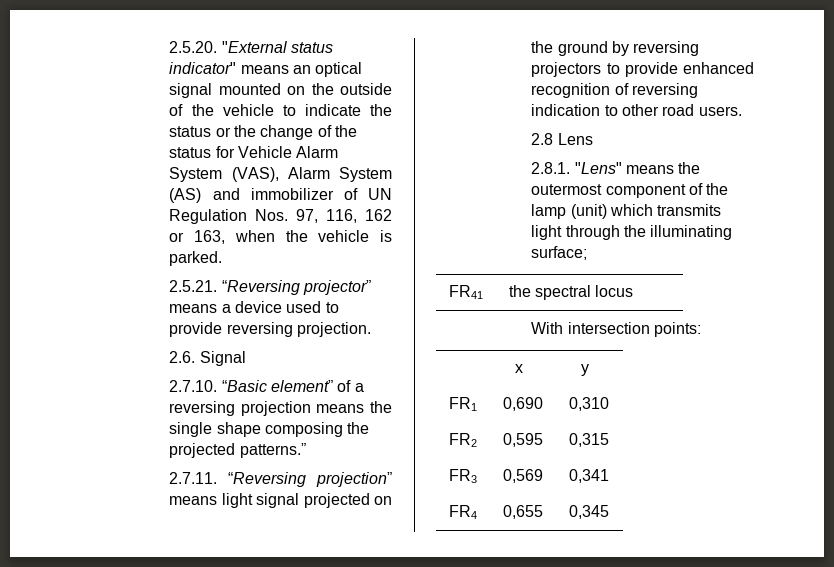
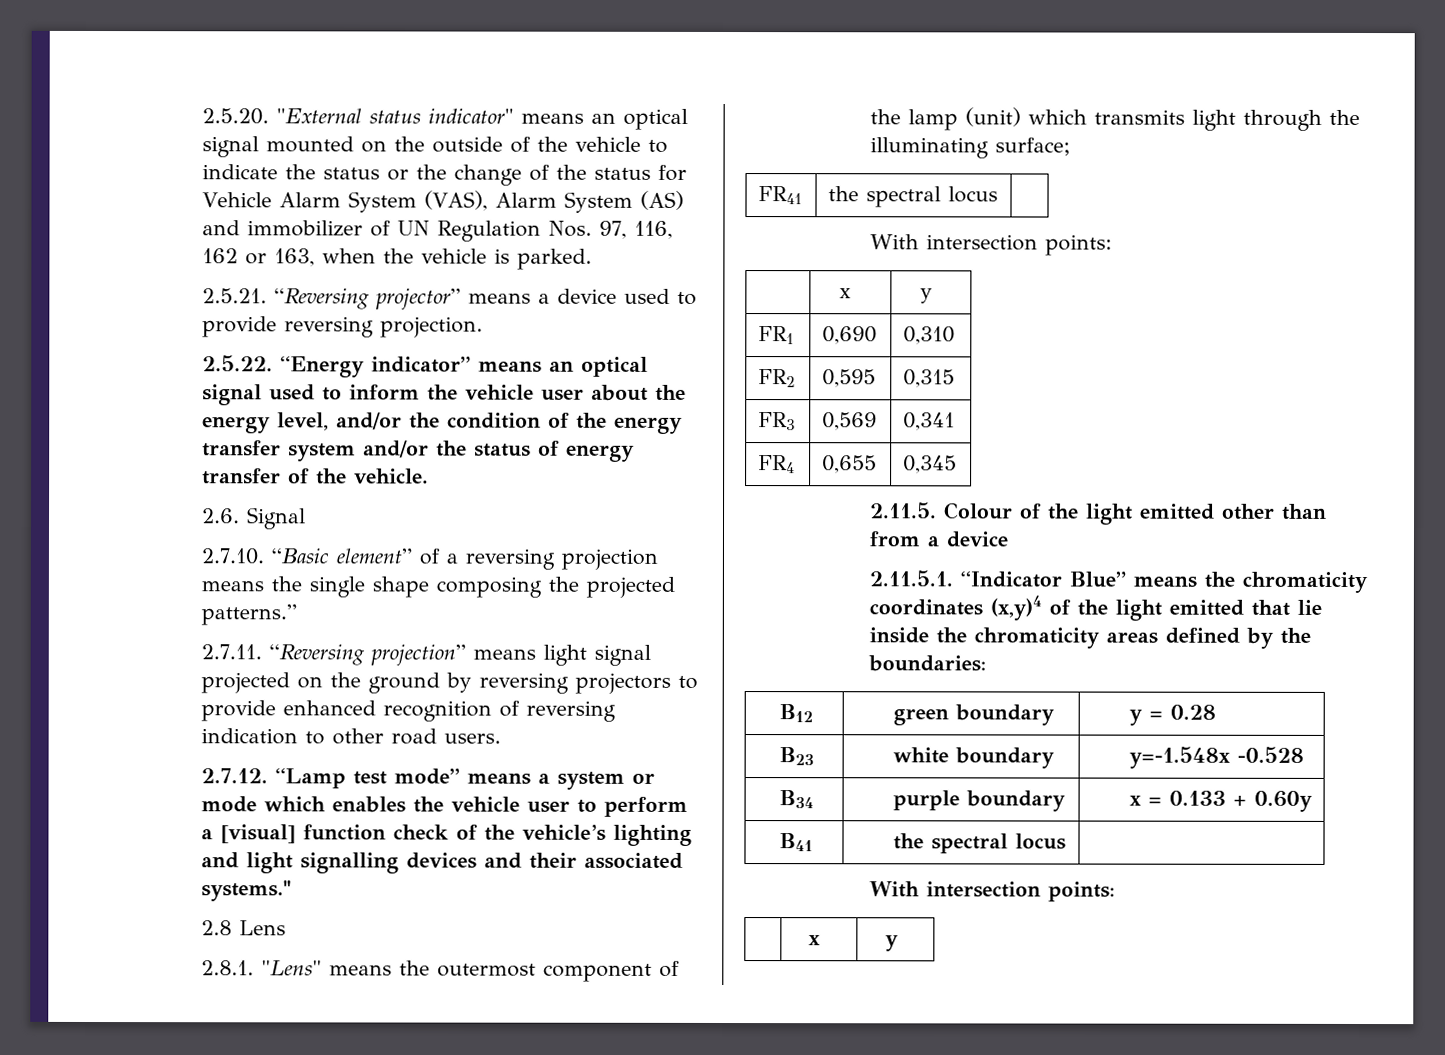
+ 2.5.22. “Energy indicator” means an optical signal used to inform the vehicle user about the energy level, and/or the condition of the energy transfer system and/or the status of energy transfer of the vehicle.
+ 2.7.12. “Lamp test mode” means a system or mode which enables the vehicle user to perform a [visual] function check of the vehicle’s lighting and light signalling devices and their associated systems."
+ 2.11.5. Colour of the light emitted other than from a device
+ 2.11.5.1. “Indicator Blue” means the chromaticity coordinates (x,y)4 of the light emitted that lie inside the chromaticity areas defined by the boundaries:
+ B12 | green boundary | y = 0.28
+ B23 | white boundary | y=-1.548x -0.528
+ B34 | purple boundary | x = 0.133 + 0.60y
+ B41 | the spectral locus |
+ With intersection points:
+ | x | y

